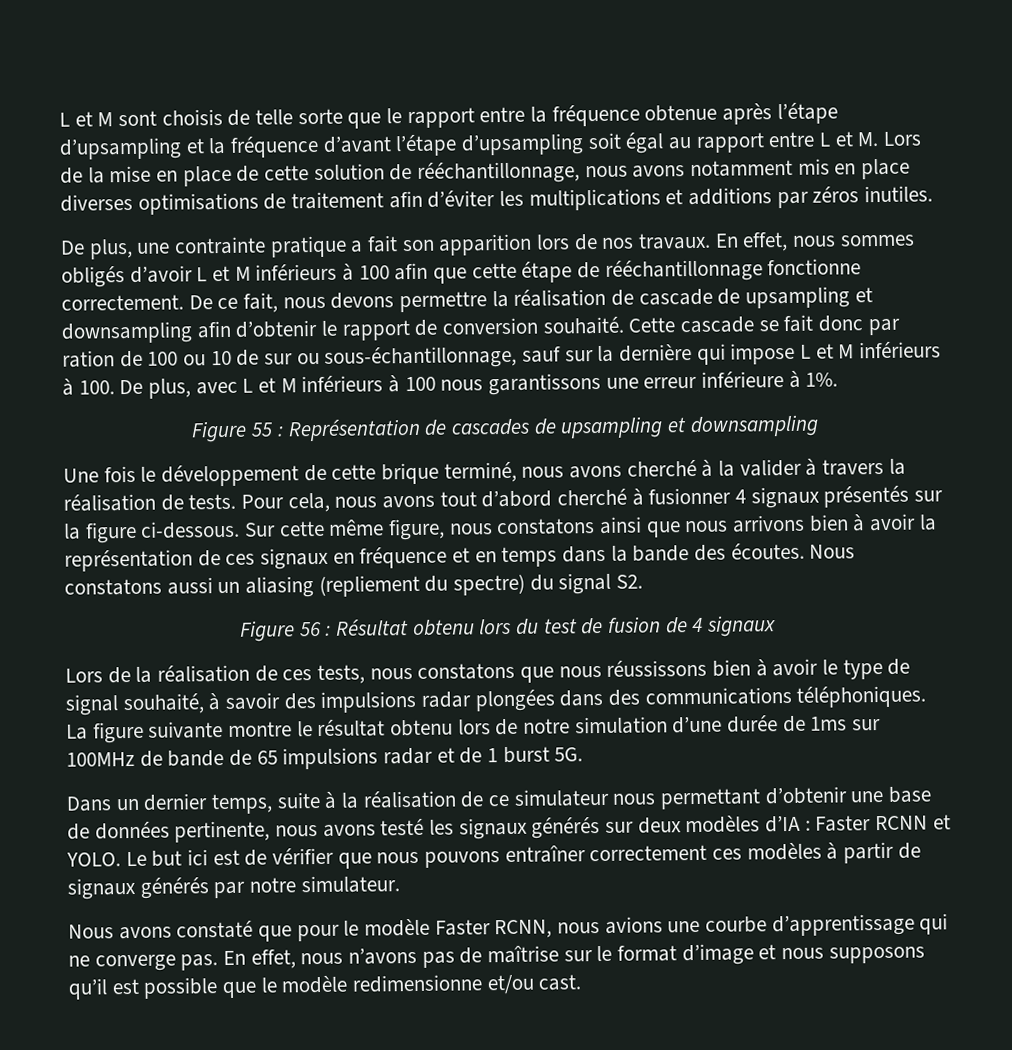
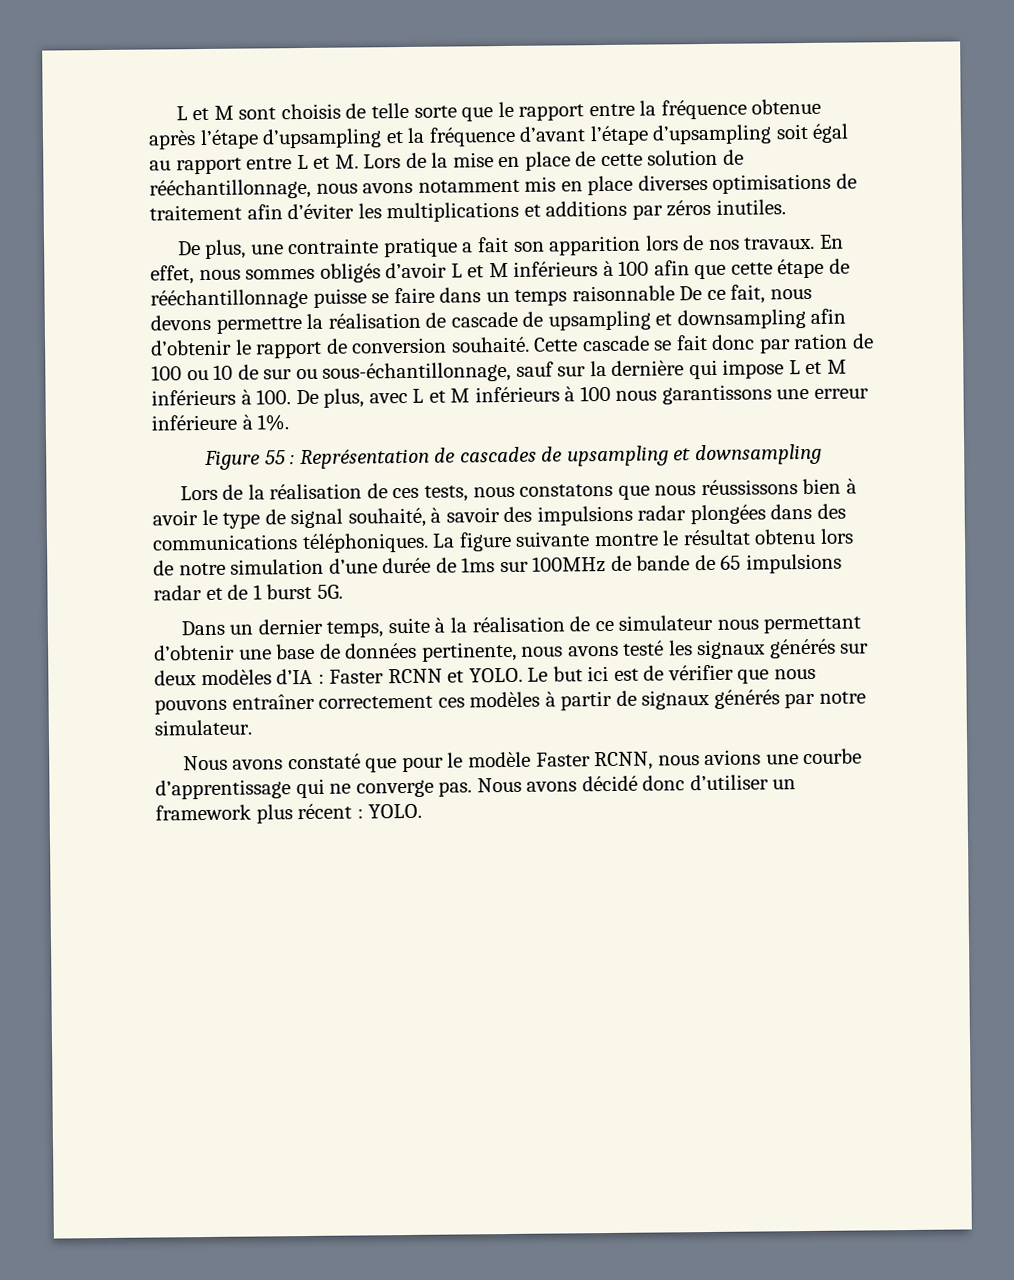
- En effet, nous sommes obligés d’avoir L et M inférieurs à 100 afin que cette étape de rééchantillonnage fonctionne correctement. De ce fait, nous devons permettre la réalisation de cascade de upsampling et downsampling afin d’obtenir le rapport de conversion souhaité.
+ En effet, nous sommes obligés d’avoir L et M inférieurs à 100 afin que cette étape de rééchantillonnage puisse se faire dans un temps raisonnable De ce fait, nous devons permettre la réalisation de cascade de upsampling et downsampling afin d’obtenir le rapport de conversion souhaité.
- Une fois le développement de cette brique terminé, nous avons cherché à la valider à travers la réalisation de tests. Pour cela, nous avons tout d’abord cherché à fusionner 4 signaux présentés sur la figure ci-dessous. Sur cette même figure, nous constatons ainsi que nous arrivons bien à avoir la représentation de ces signaux en fréquence et en temps dans la bande des écoutes. Nous constatons aussi un aliasing (repliement du spectre) du signal S2.
- Figure 56 : Résultat obtenu lors du test de fusion de 4 signaux
- En effet, nous n’avons pas de maîtrise sur le format d’image et nous supposons qu’il est possible que le modèle redimensionne et/ou cast.
+ Nous avons décidé donc d’utiliser un framework plus récent : YOLO.

